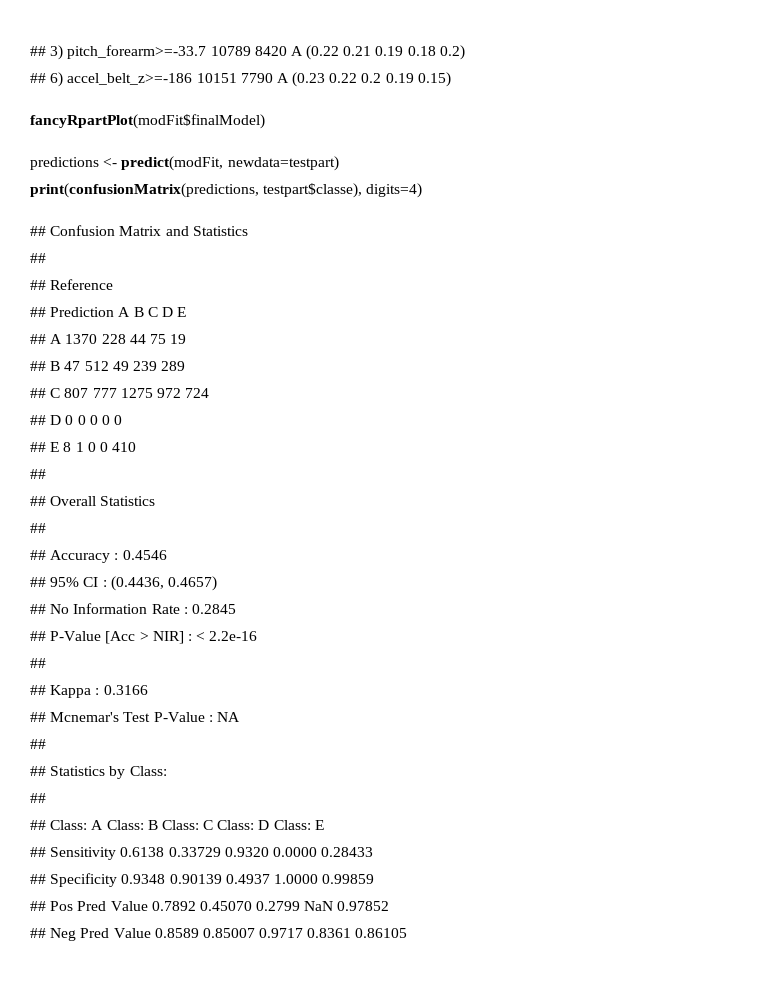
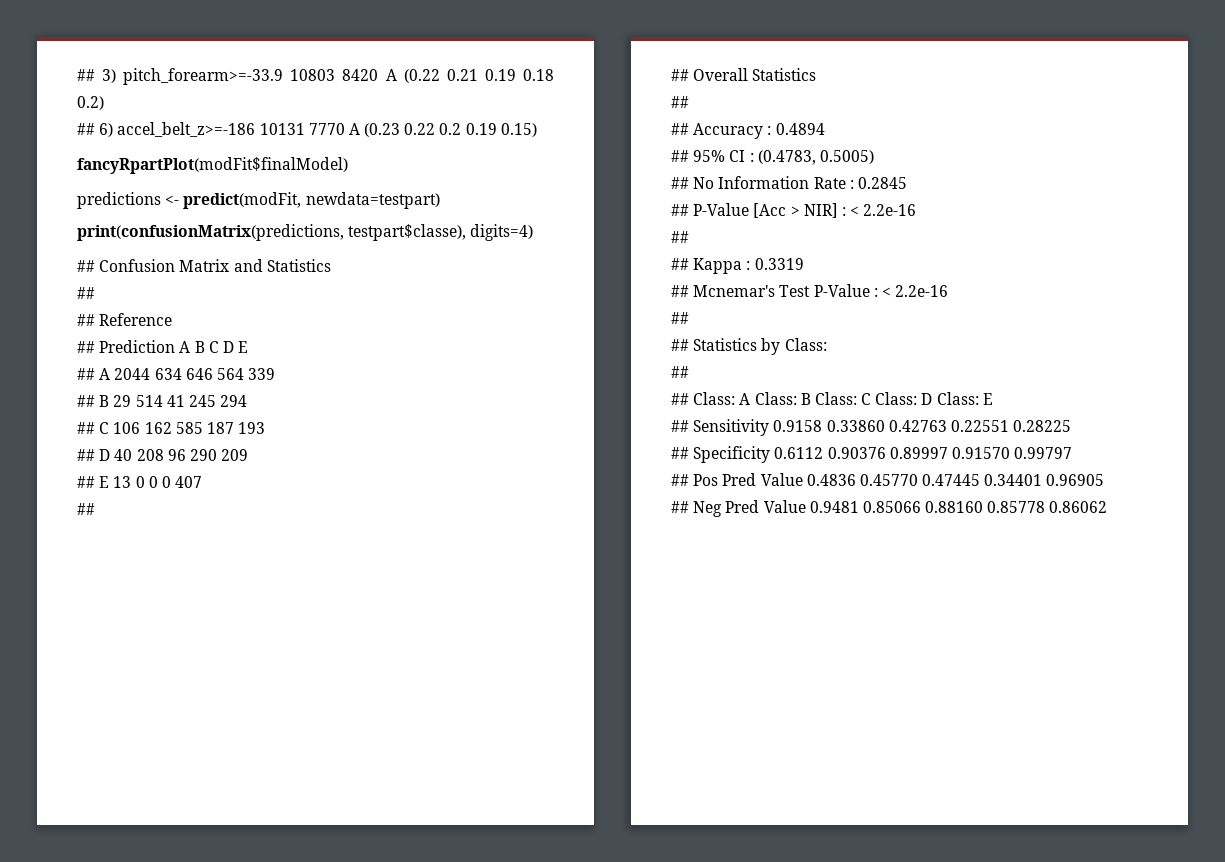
- ## 3) pitch_forearm>=-33.7 10789 8420 A (0.22 0.21 0.19 0.18 0.2)
+ ## 3) pitch_forearm>=-33.9 10803 8420 A (0.22 0.21 0.19 0.18 0.2)
- ## 6) accel_belt_z>=-186 10151 7790 A (0.23 0.22 0.2 0.19 0.15)
+ ## 6) accel_belt_z>=-186 10131 7770 A (0.23 0.22 0.2 0.19 0.15)
- ## A 1370 228 44 75 19
- ## B 47 512 49 239 289
- ## C 807 777 1275 972 724
- ## D 0 0 0 0 0
- ## E 8 1 0 0 410
+ ## A 2044 634 646 564 339
+ ## B 29 514 41 245 294
+ ## C 106 162 585 187 193
+ ## D 40 208 96 290 209
+ ## E 13 0 0 0 407
- ## Accuracy : 0.4546
+ ## Accuracy : 0.4894
- ## 95% CI : (0.4436, 0.4657)
+ ## 95% CI : (0.4783, 0.5005)
- ## Kappa : 0.3166
+ ## Kappa : 0.3319
- ## Mcnemar's Test P-Value : NA
+ ## Mcnemar's Test P-Value : < 2.2e-16
- ## Sensitivity 0.6138 0.33729 0.9320 0.0000 0.28433
- ## Specificity 0.9348 0.90139 0.4937 1.0000 0.99859
+ ## Sensitivity 0.9158 0.33860 0.42763 0.22551 0.28225
+ ## Specificity 0.6112 0.90376 0.89997 0.91570 0.99797
- ## Pos Pred Value 0.7892 0.45070 0.2799 NaN 0.97852
+ ## Pos Pred Value 0.4836 0.45770 0.47445 0.34401 0.96905
- ## Neg Pred Value 0.8589 0.85007 0.9717 0.8361 0.86105
+ ## Neg Pred Value 0.9481 0.85066 0.88160 0.85778 0.86062

